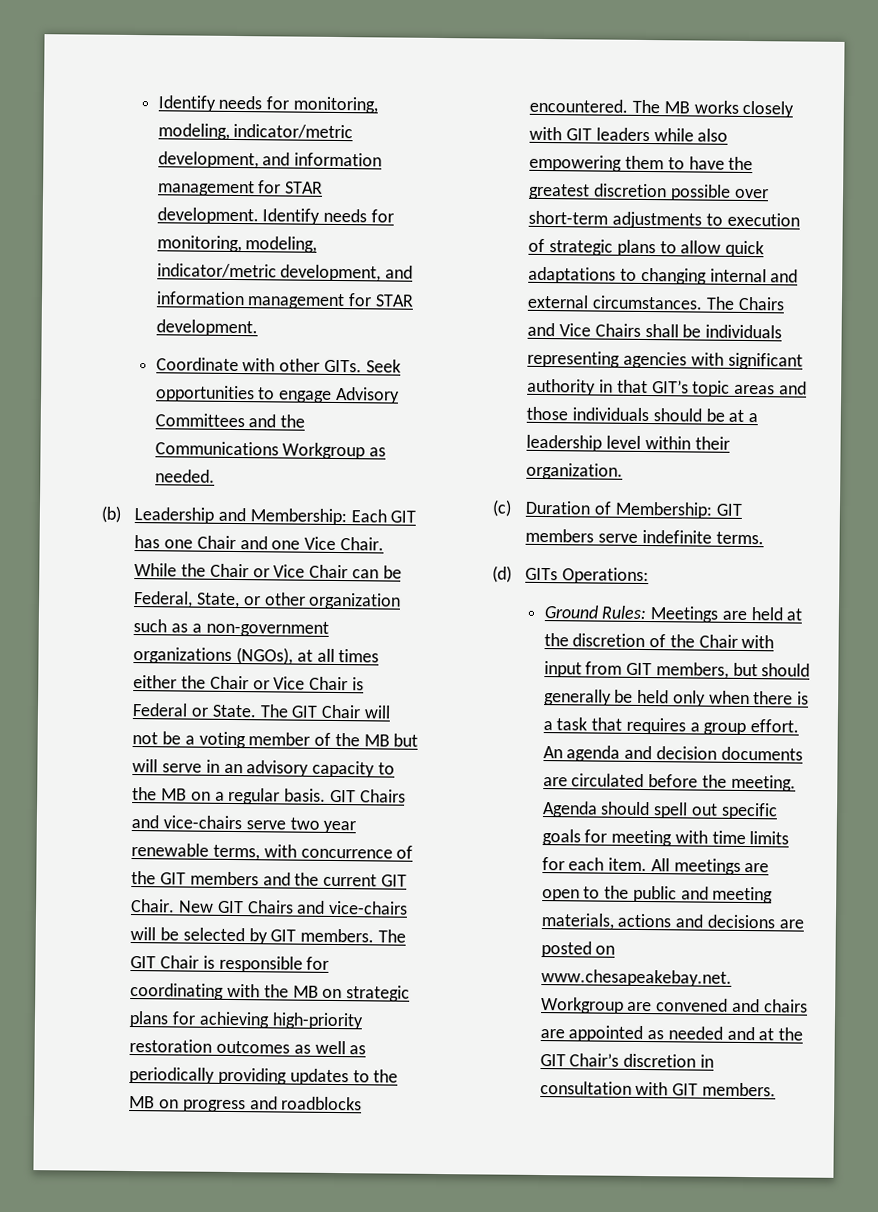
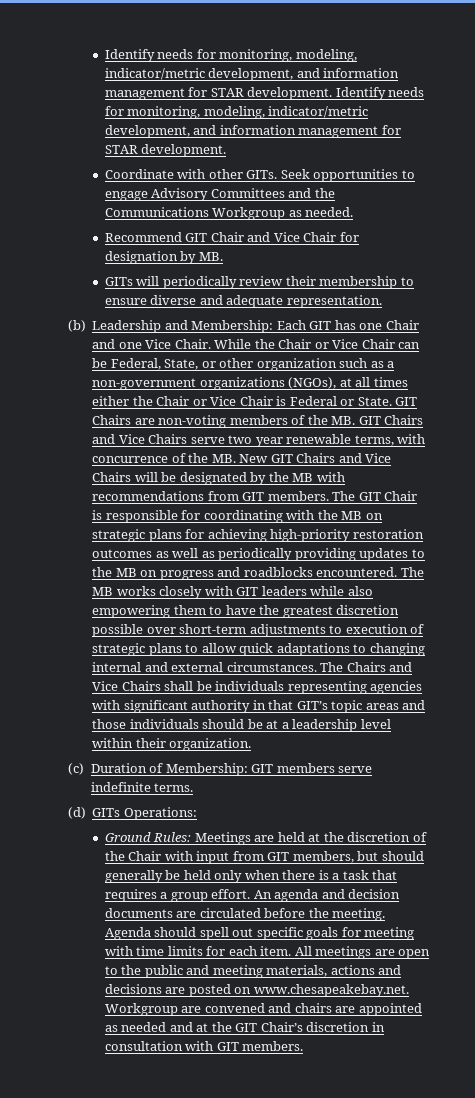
+ Recommend GIT Chair and Vice Chair for designation by MB.
+ GITs will periodically review their membership to ensure diverse and adequate representation.
- The GIT Chair will not be a voting member of the MB but will serve in an advisory capacity to the MB on a regular basis. GIT Chairs and vice-chairs serve two year renewable terms, with concurrence of the GIT members and the current GIT Chair. New GIT Chairs and vice-chairs will be selected by GIT members.
+ GIT Chairs are non-voting members of the MB. GIT Chairs and Vice Chairs serve two year renewable terms, with concurrence of the MB. New GIT Chairs and Vice Chairs will be designated by the MB with recommendations from GIT members.

